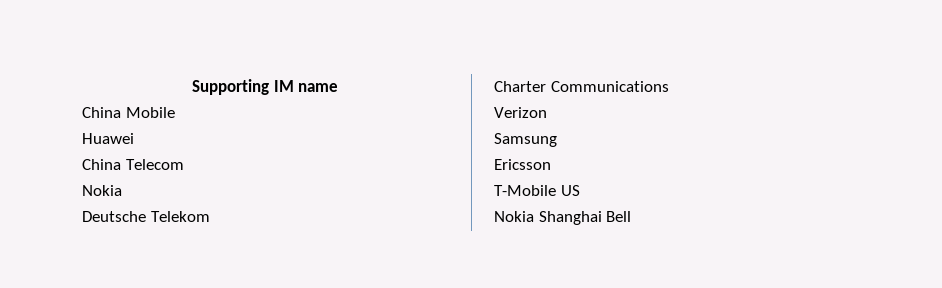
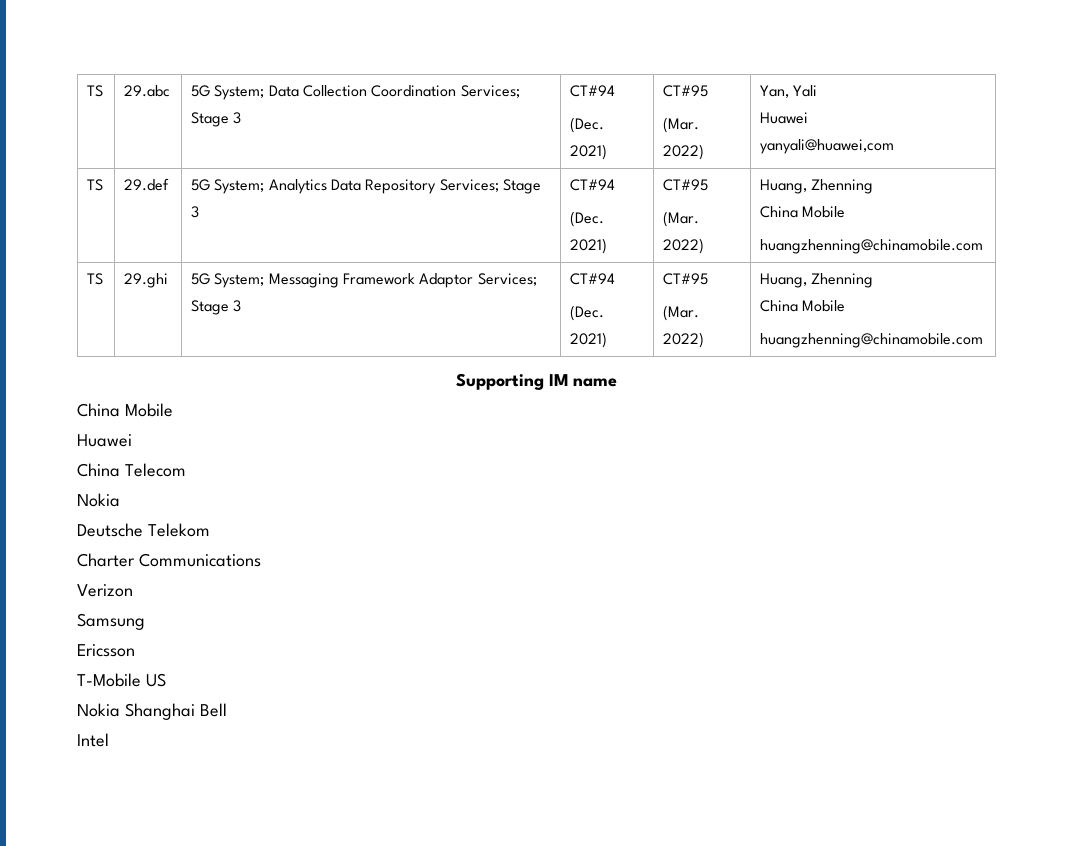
+ TS | 29.abc | 5G System; Data Collection Coordination Services; Stage 3 | CT#94
+ (Dec. 2021) | CT#95
+ (Mar. 2022) | Yan, Yali
+ Huawei
+ yanyali@huawei,com
+ TS | 29.def | 5G System; Analytics Data Repository Services; Stage 3 | CT#94
+ (Dec. 2021) | CT#95
+ (Mar. 2022) | Huang, Zhenning
+ China Mobile
+ huangzhenning@chinamobile.com
+ TS | 29.ghi | 5G System; Messaging Framework Adaptor Services; Stage 3 | CT#94
+ (Dec. 2021) | CT#95
+ (Mar. 2022) | Huang, Zhenning
+ China Mobile
+ huangzhenning@chinamobile.com
+ Intel

